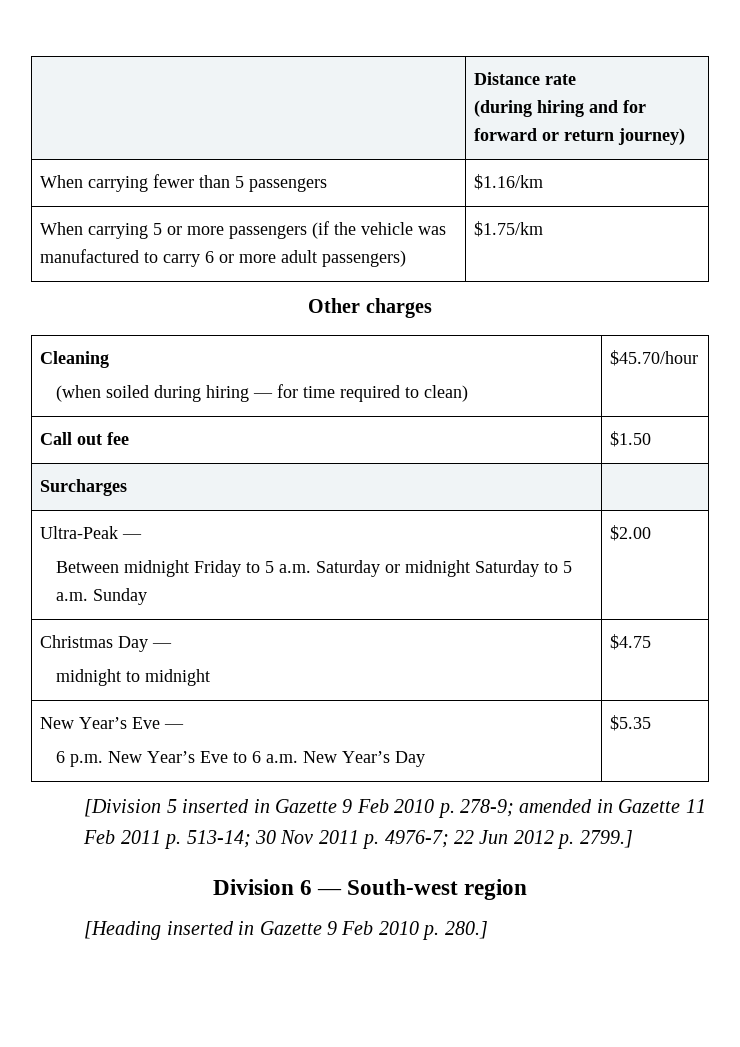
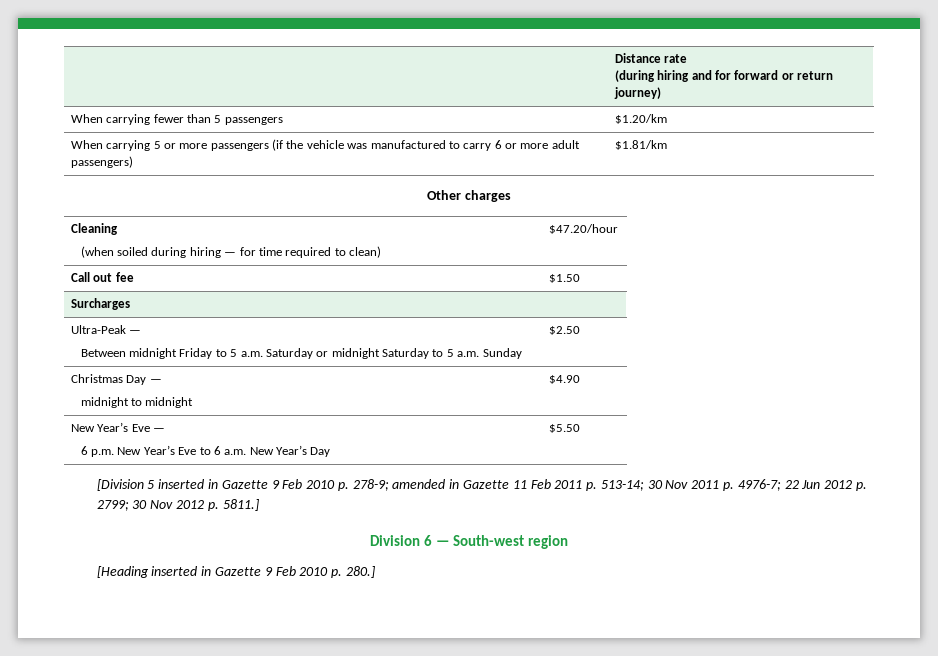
- When carrying fewer than 5 passengers | $1.16/km
+ When carrying fewer than 5 passengers | $1.20/km
- When carrying 5 or more passengers (if the vehicle was manufactured to carry 6 or more adult passengers) | $1.75/km
+ When carrying 5 or more passengers (if the vehicle was manufactured to carry 6 or more adult passengers) | $1.81/km
  Cleaning
- (when soiled during hiring — for time required to clean) | $45.70/hour
+ (when soiled during hiring — for time required to clean) | $47.20/hour
  Ultra-Peak —
- Between midnight Friday to 5 a.m. Saturday or midnight Saturday to 5 a.m. Sunday | $2.00
+ Between midnight Friday to 5 a.m. Saturday or midnight Saturday to 5 a.m. Sunday | $2.50
  Christmas Day —
- midnight to midnight | $4.75
+ midnight to midnight | $4.90
  New Year’s Eve —
- 6 p.m. New Year’s Eve to 6 a.m. New Year’s Day | $5.35
+ 6 p.m. New Year’s Eve to 6 a.m. New Year’s Day | $5.50
- [Division 5 inserted in Gazette 9 Feb 2010 p. 278-9; amended in Gazette 11 Feb 2011 p. 513-14; 30 Nov 2011 p. 4976-7; 22 Jun 2012 p. 2799.]
+ [Division 5 inserted in Gazette 9 Feb 2010 p. 278-9; amended in Gazette 11 Feb 2011 p. 513-14; 30 Nov 2011 p. 4976-7; 22 Jun 2012 p. 2799; 30 Nov 2012 p. 5811.]

